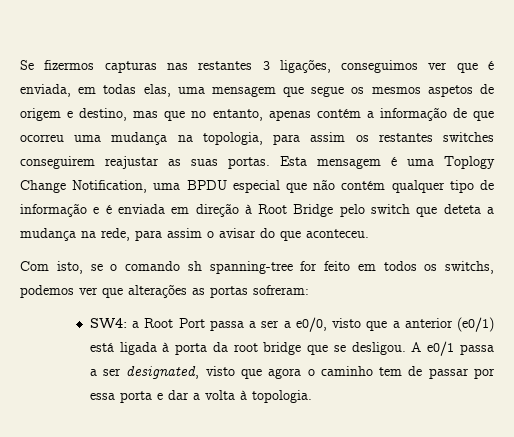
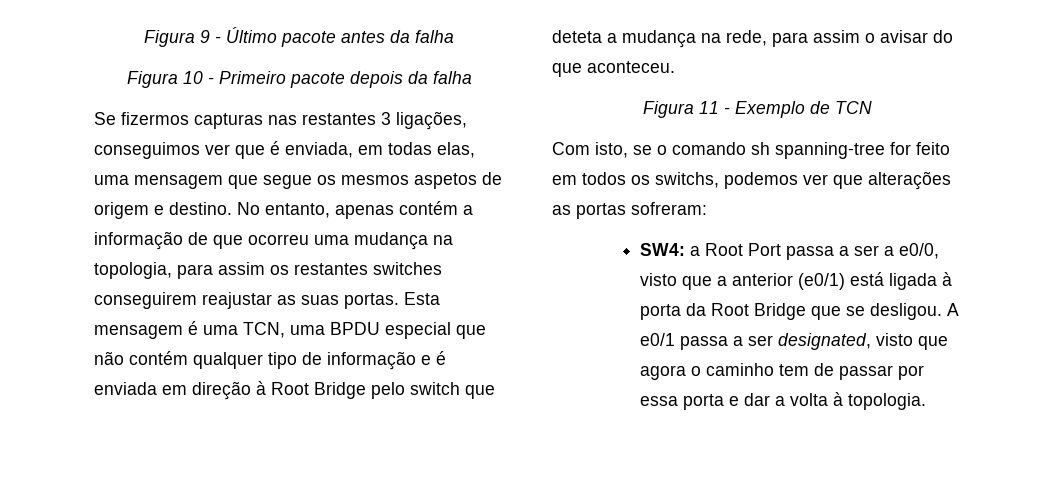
+ Figura 9 - Último pacote antes da falha
+ Figura 10 - Primeiro pacote depois da falha
- Se fizermos capturas nas restantes 3 ligações, conseguimos ver que é enviada, em todas elas, uma mensagem que segue os mesmos aspetos de origem e destino, mas que no entanto, apenas contém a informação de que ocorreu uma mudança na topologia, para assim os restantes switches conseguirem reajustar as suas portas.
+ Se fizermos capturas nas restantes 3 ligações, conseguimos ver que é enviada, em todas elas, uma mensagem que segue os mesmos aspetos de origem e destino. No entanto, apenas contém a informação de que ocorreu uma mudança na topologia, para assim os restantes switches conseguirem reajustar as suas portas.
- Esta mensagem é uma Toplogy Change Notification, uma BPDU especial que não contém qualquer tipo de informação e é enviada em direção à Root Bridge pelo switch que deteta a mudança na rede, para assim o avisar do que aconteceu.
+ Esta mensagem é uma TCN, uma BPDU especial que não contém qualquer tipo de informação e é enviada em direção à Root Bridge pelo switch que deteta a mudança na rede, para assim o avisar do que aconteceu.
+ Figura 11 - Exemplo de TCN
- SW4: a Root Port passa a ser a e0/0, visto que a anterior (e0/1) está ligada à porta da root bridge que se desligou.
+ SW4: a Root Port passa a ser a e0/0, visto que a anterior (e0/1) está ligada à porta da Root Bridge que se desligou.

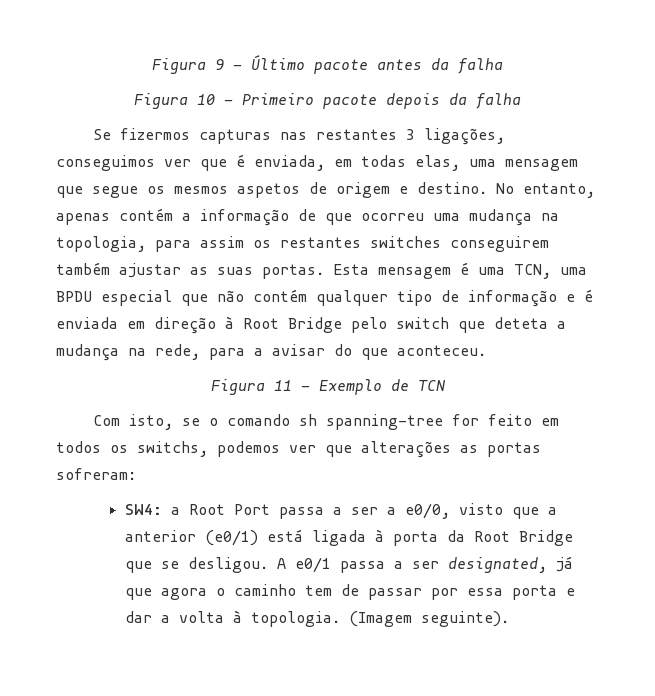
- No entanto, apenas contém a informação de que ocorreu uma mudança na topologia, para assim os restantes switches conseguirem reajustar as suas portas.
+ No entanto, apenas contém a informação de que ocorreu uma mudança na topologia, para assim os restantes switches conseguirem também ajustar as suas portas.
- Esta mensagem é uma TCN, uma BPDU especial que não contém qualquer tipo de informação e é enviada em direção à Root Bridge pelo switch que deteta a mudança na rede, para assim o avisar do que aconteceu.
+ Esta mensagem é uma TCN, uma BPDU especial que não contém qualquer tipo de informação e é enviada em direção à Root Bridge pelo switch que deteta a mudança na rede, para a avisar do que aconteceu.
- A e0/1 passa a ser designated, visto que agora o caminho tem de passar por essa porta e dar a volta à topologia.
+ A e0/1 passa a ser designated, já que agora o caminho tem de passar por essa porta e dar a volta à topologia.
+ (Imagem seguinte).

